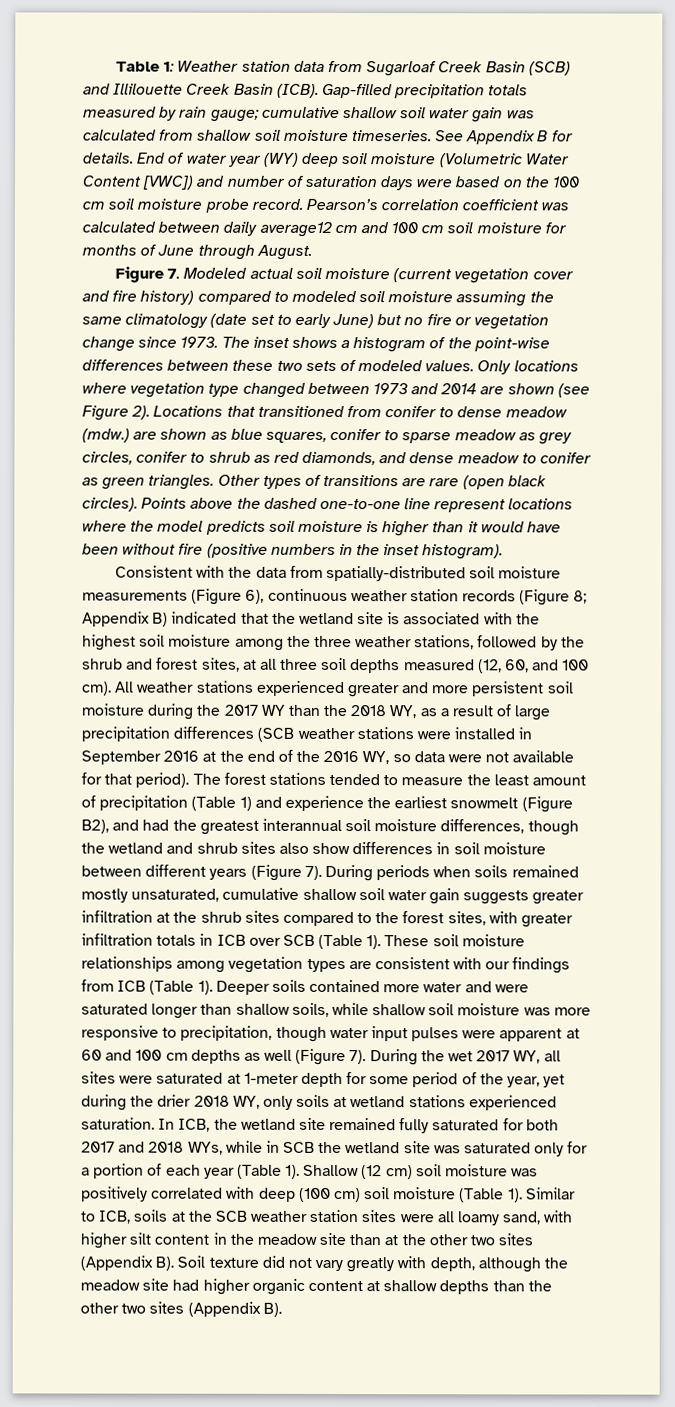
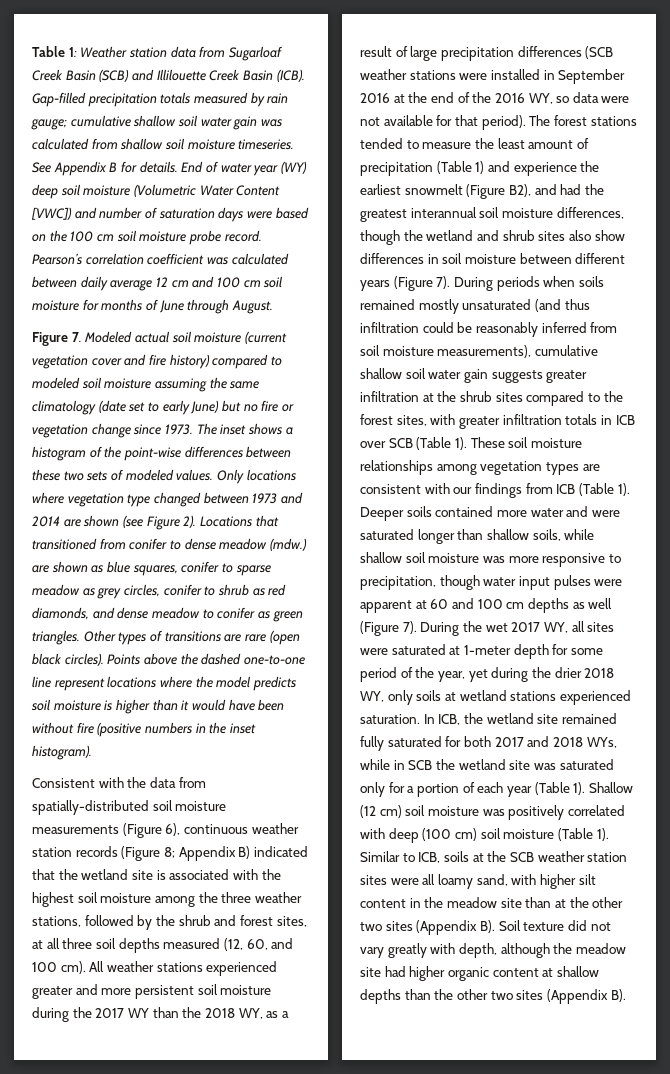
- Pearson’s correlation coefficient was calculated between daily average12 cm and 100 cm soil moisture for months of June through August.
+ Pearson’s correlation coefficient was calculated between daily average 12 cm and 100 cm soil moisture for months of June through August.
- During periods when soils remained mostly unsaturated, cumulative shallow soil water gain suggests greater infiltration at the shrub sites compared to the forest sites, with greater infiltration totals in ICB over SCB (Table 1).
+ During periods when soils remained mostly unsaturated (and thus infiltration could be reasonably inferred from soil moisture measurements), cumulative shallow soil water gain suggests greater infiltration at the shrub sites compared to the forest sites, with greater infiltration totals in ICB over SCB (Table 1).

